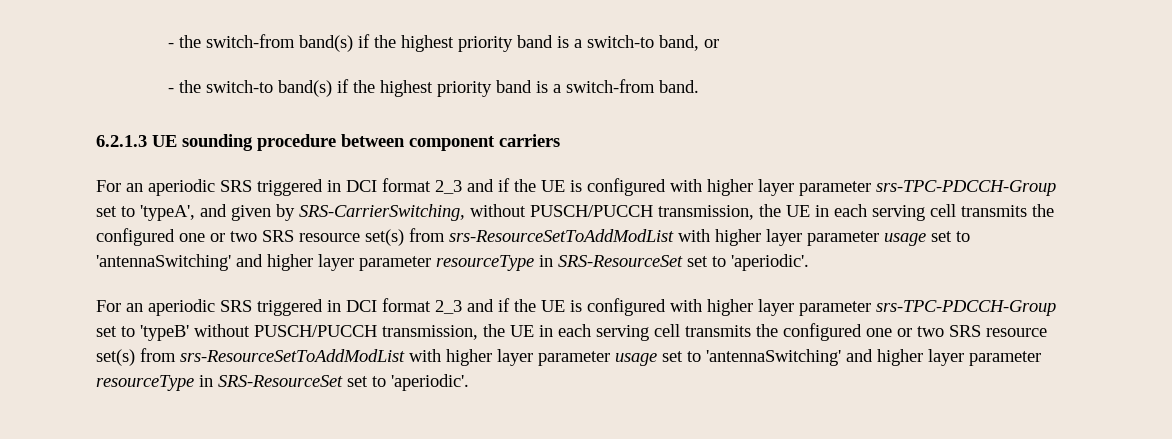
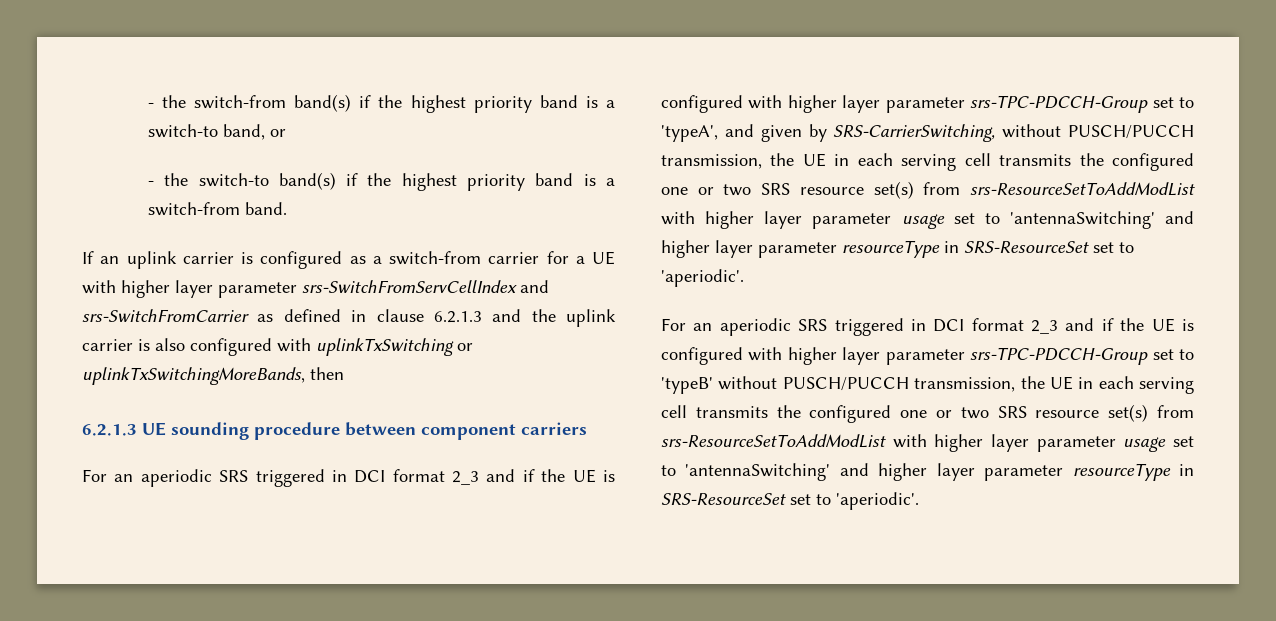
+ If an uplink carrier is configured as a switch-from carrier for a UE with higher layer parameter srs-SwitchFromServCellIndex and srs-SwitchFromCarrier as defined in clause 6.2.1.3 and the uplink carrier is also configured with uplinkTxSwitching or uplinkTxSwitchingMoreBands, then

